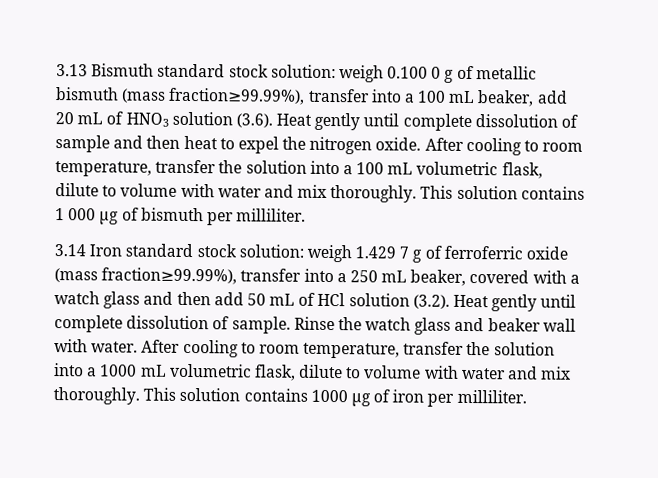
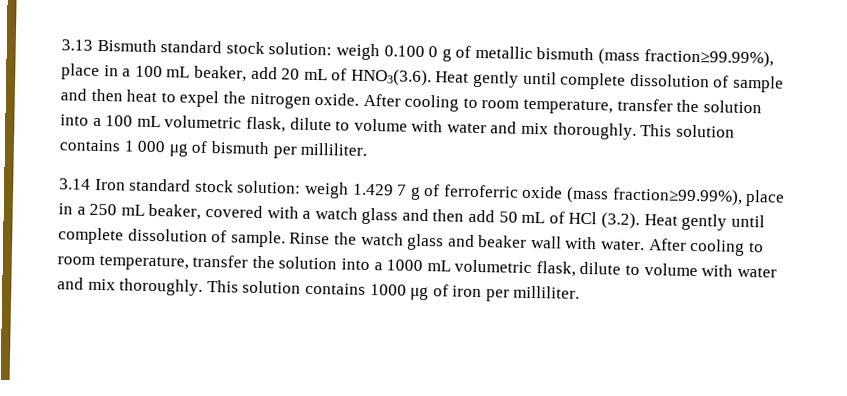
- 3.13 Bismuth standard stock solution: weigh 0.100 0 g of metallic bismuth (mass fraction≥99.99%), transfer into a 100 mL beaker, add 20 mL of HNO3 solution (3.6). Heat gently until complete dissolution of sample and then heat to expel the nitrogen oxide.
+ 3.13 Bismuth standard stock solution: weigh 0.100 0 g of metallic bismuth (mass fraction≥99.99%), place in a 100 mL beaker, add 20 mL of HNO3(3.6). Heat gently until complete dissolution of sample and then heat to expel the nitrogen oxide.
- 3.14 Iron standard stock solution: weigh 1.429 7 g of ferroferric oxide (mass fraction≥99.99%), transfer into a 250 mL beaker, covered with a watch glass and then add 50 mL of HCl solution (3.2). Heat gently until complete dissolution of sample.
+ 3.14 Iron standard stock solution: weigh 1.429 7 g of ferroferric oxide (mass fraction≥99.99%), place in a 250 mL beaker, covered with a watch glass and then add 50 mL of HCl (3.2). Heat gently until complete dissolution of sample.

